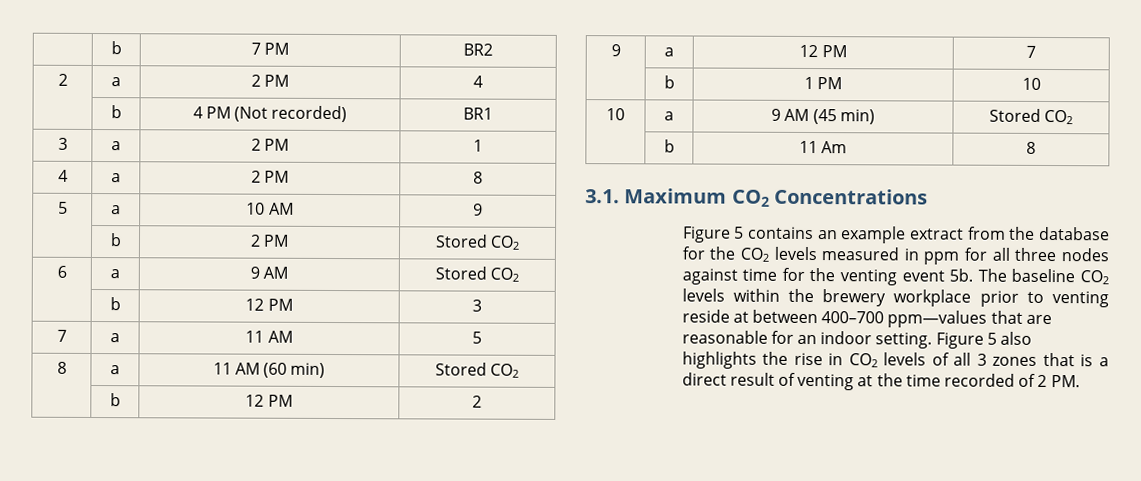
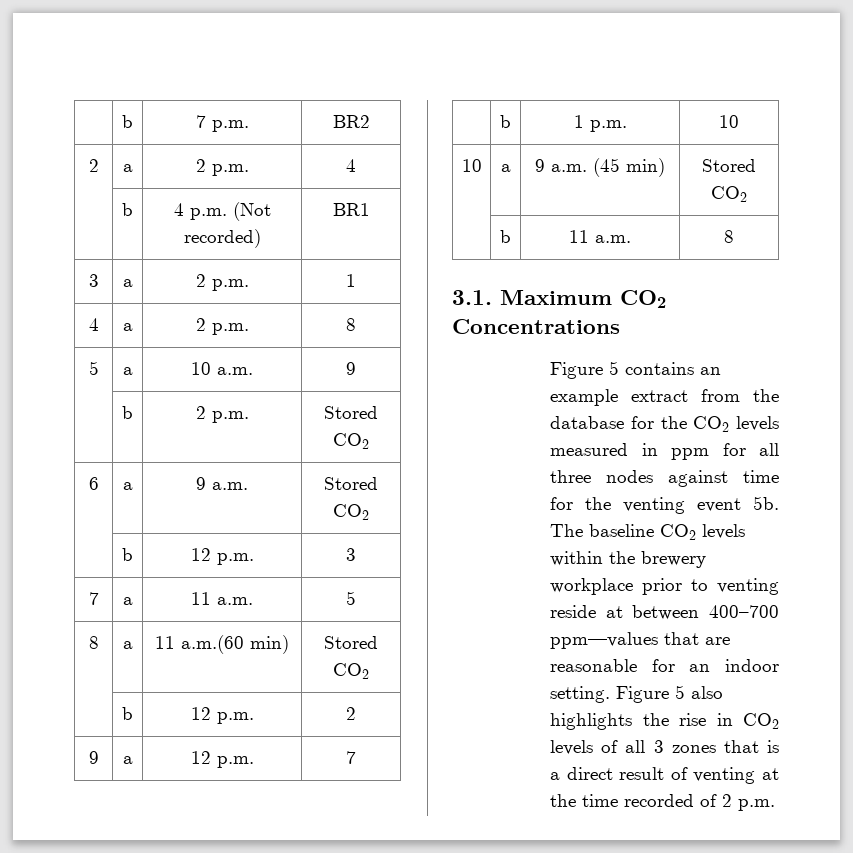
- | b | 7 PM | BR2
+ | b | 7 p.m. | BR2
- 2 | a | 2 PM | 4
+ 2 | a | 2 p.m. | 4
- | b | 4 PM (Not recorded) | BR1
+ | b | 4 p.m. (Not recorded) | BR1
- 3 | a | 2 PM | 1
+ 3 | a | 2 p.m. | 1
- 4 | a | 2 PM | 8
+ 4 | a | 2 p.m. | 8
- 5 | a | 10 AM | 9
+ 5 | a | 10 a.m. | 9
- | b | 2 PM | Stored CO2
+ | b | 2 p.m. | Stored CO2
- 6 | a | 9 AM | Stored CO2
- | b | 12 PM | 3
+ 6 | a | 9 a.m. | Stored CO2
+ | b | 12 p.m. | 3
- 7 | a | 11 AM | 5
+ 7 | a | 11 a.m. | 5
- 8 | a | 11 AM (60 min) | Stored CO2
+ 8 | a | 11 a.m.(60 min) | Stored CO2
- | b | 12 PM | 2
+ | b | 12 p.m. | 2
- 9 | a | 12 PM | 7
+ 9 | a | 12 p.m. | 7
- | b | 1 PM | 10
+ | b | 1 p.m. | 10
- 10 | a | 9 AM (45 min) | Stored CO2
+ 10 | a | 9 a.m. (45 min) | Stored CO2
- | b | 11 Am | 8
+ | b | 11 a.m. | 8
- Figure 5 also highlights the rise in CO2 levels of all 3 zones that is a direct result of venting at the time recorded of 2 PM.
+ Figure 5 also highlights the rise in CO2 levels of all 3 zones that is a direct result of venting at the time recorded of 2 p.m.

